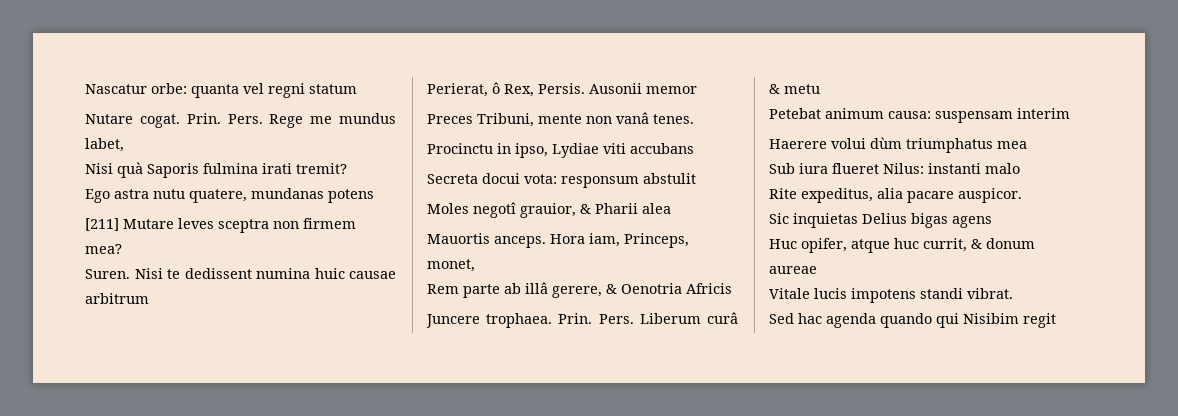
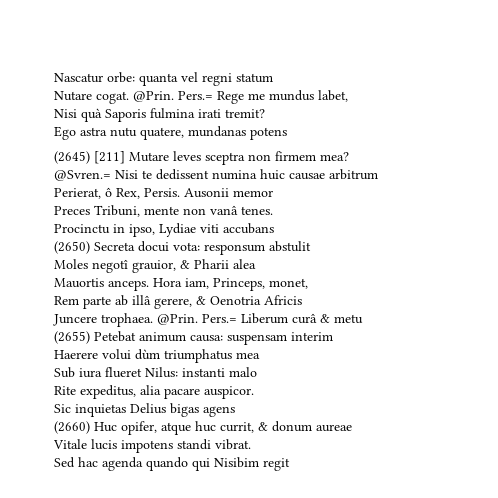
- Prin. Pers. Rege me mundus labet,
+ @Prin. Pers.= Rege me mundus labet,
- [211] Mutare leves sceptra non firmem mea?
+ (2645) [211] Mutare leves sceptra non firmem mea?
- Suren. Nisi te dedissent numina huic causae arbitrum
+ @Svren.= Nisi te dedissent numina huic causae arbitrum
- Secreta docui vota: responsum abstulit
+ (2650) Secreta docui vota: responsum abstulit
- Prin. Pers. Liberum curâ & metu
+ @Prin. Pers.= Liberum curâ & metu
- Petebat animum causa: suspensam interim
+ (2655) Petebat animum causa: suspensam interim
- Huc opifer, atque huc currit, & donum aureae
+ (2660) Huc opifer, atque huc currit, & donum aureae

